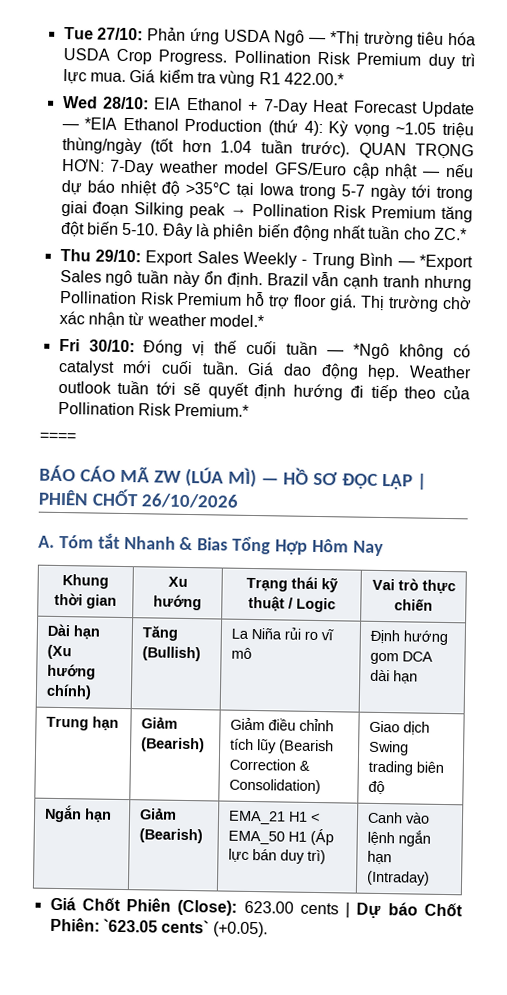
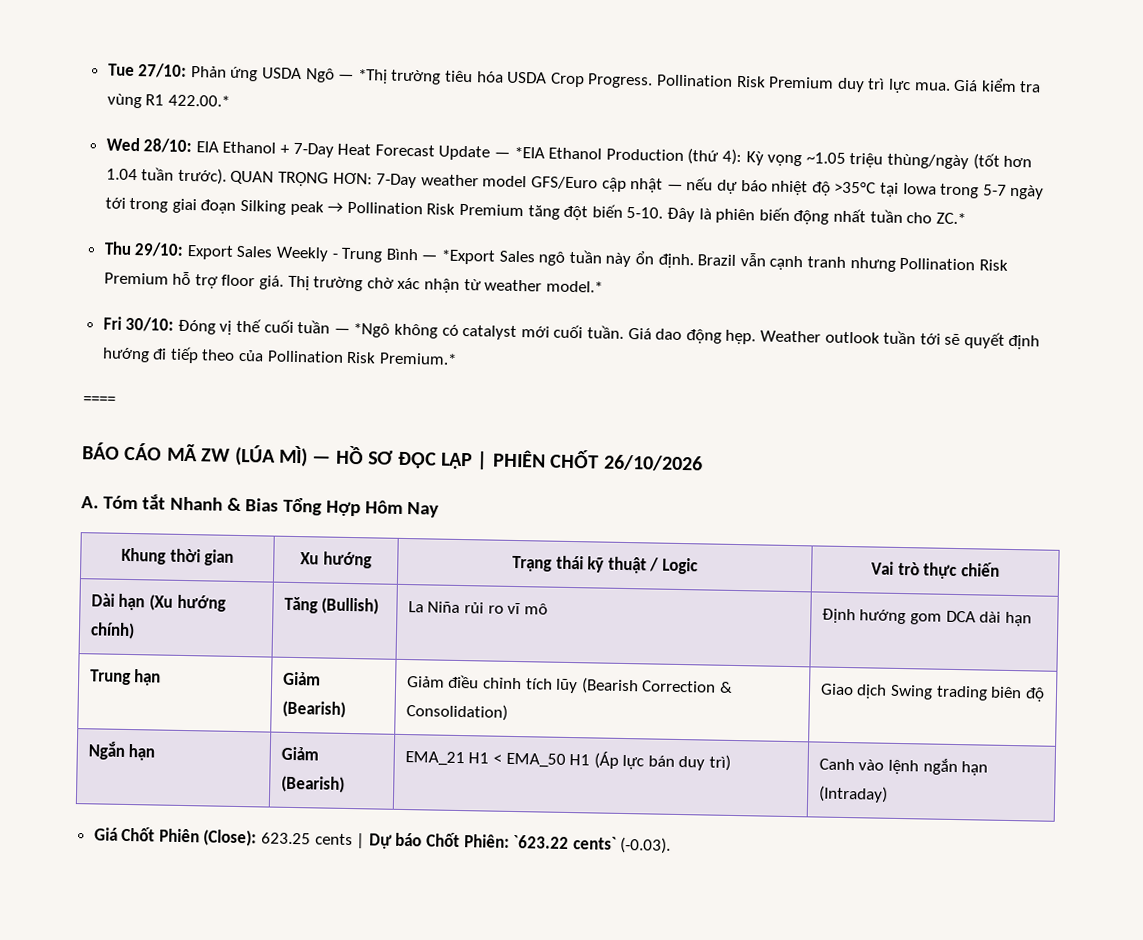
- Giá Chốt Phiên (Close): 623.00 cents | Dự báo Chốt Phiên: `623.05 cents` (+0.05).
+ Giá Chốt Phiên (Close): 623.25 cents | Dự báo Chốt Phiên: `623.22 cents` (-0.03).

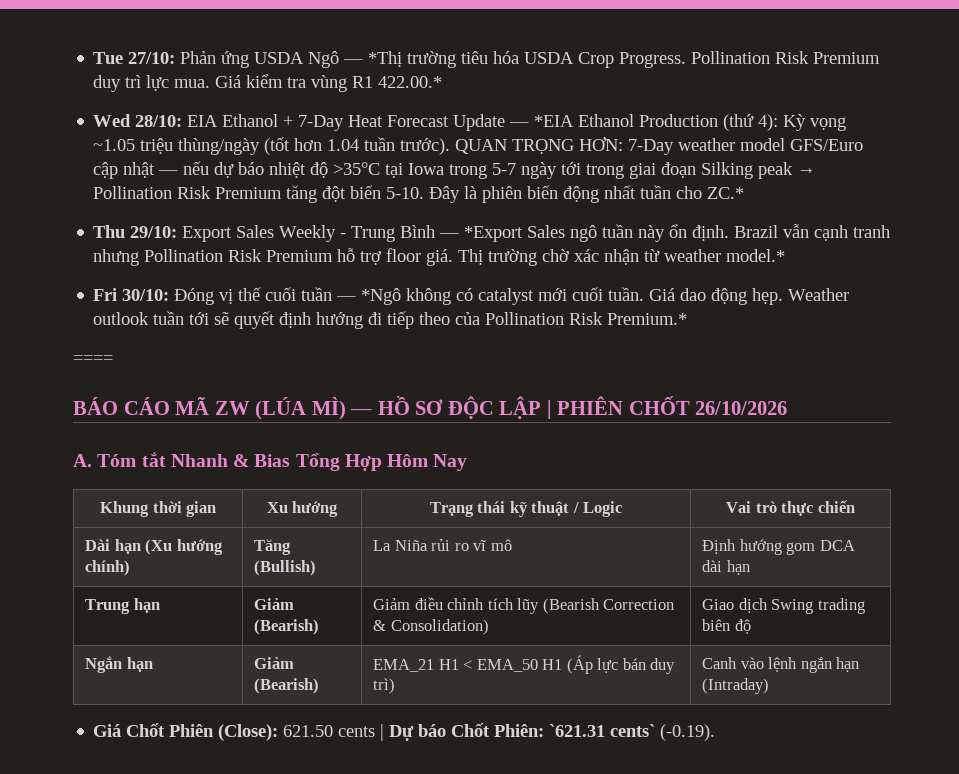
- Giá Chốt Phiên (Close): 623.25 cents | Dự báo Chốt Phiên: `623.22 cents` (-0.03).
+ Giá Chốt Phiên (Close): 621.50 cents | Dự báo Chốt Phiên: `621.31 cents` (-0.19).

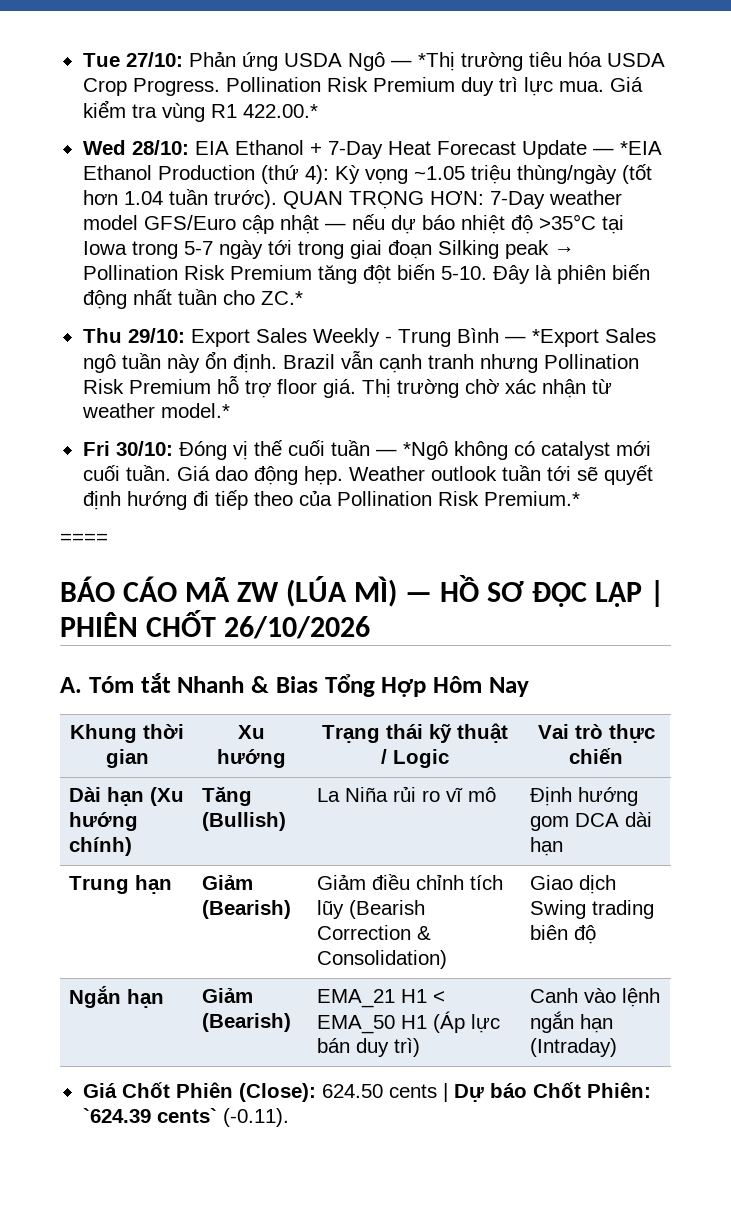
- Giá Chốt Phiên (Close): 621.50 cents | Dự báo Chốt Phiên: `621.31 cents` (-0.19).
+ Giá Chốt Phiên (Close): 624.50 cents | Dự báo Chốt Phiên: `624.39 cents` (-0.11).

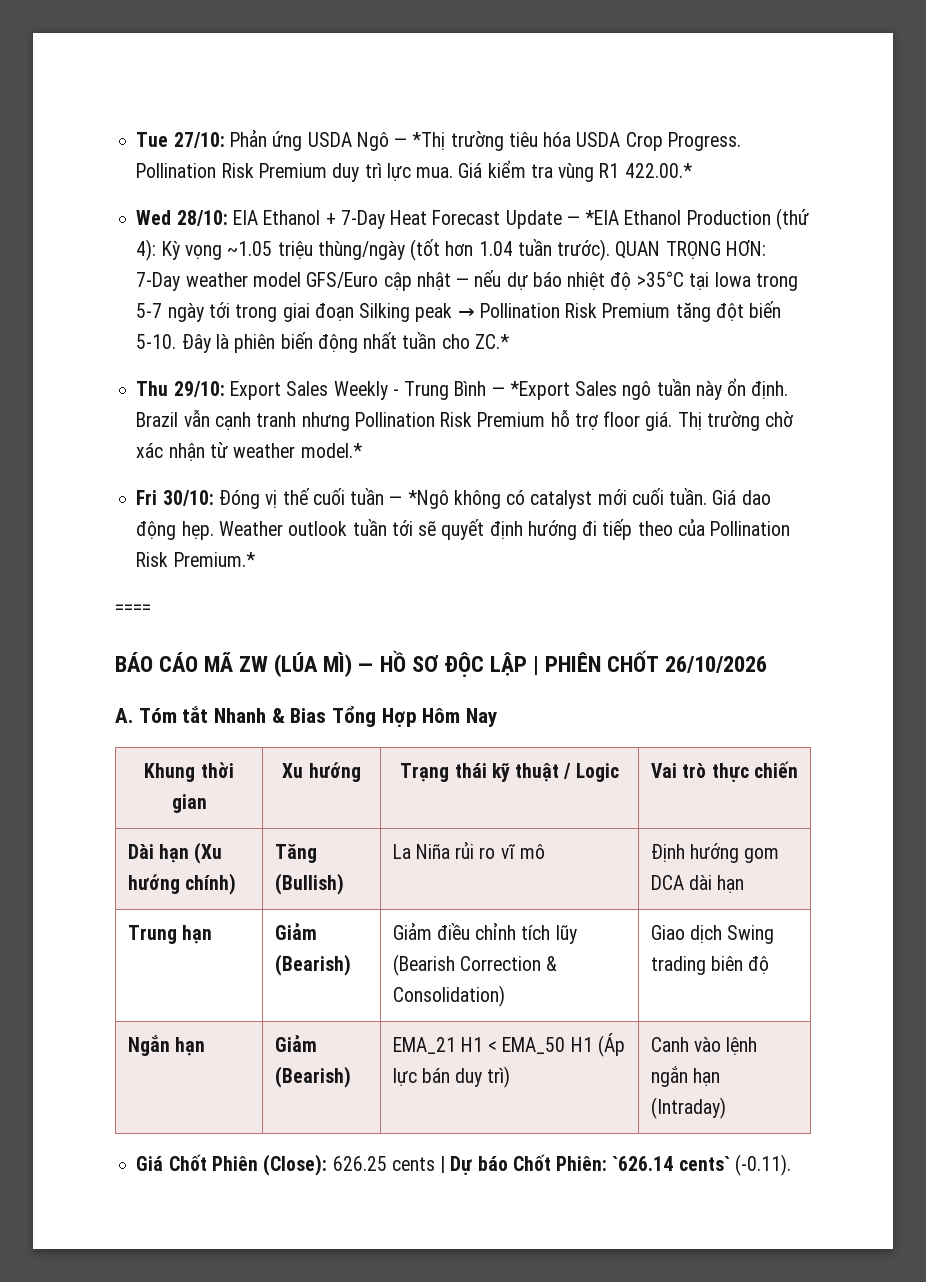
- Giá Chốt Phiên (Close): 624.50 cents | Dự báo Chốt Phiên: `624.39 cents` (-0.11).
+ Giá Chốt Phiên (Close): 626.25 cents | Dự báo Chốt Phiên: `626.14 cents` (-0.11).

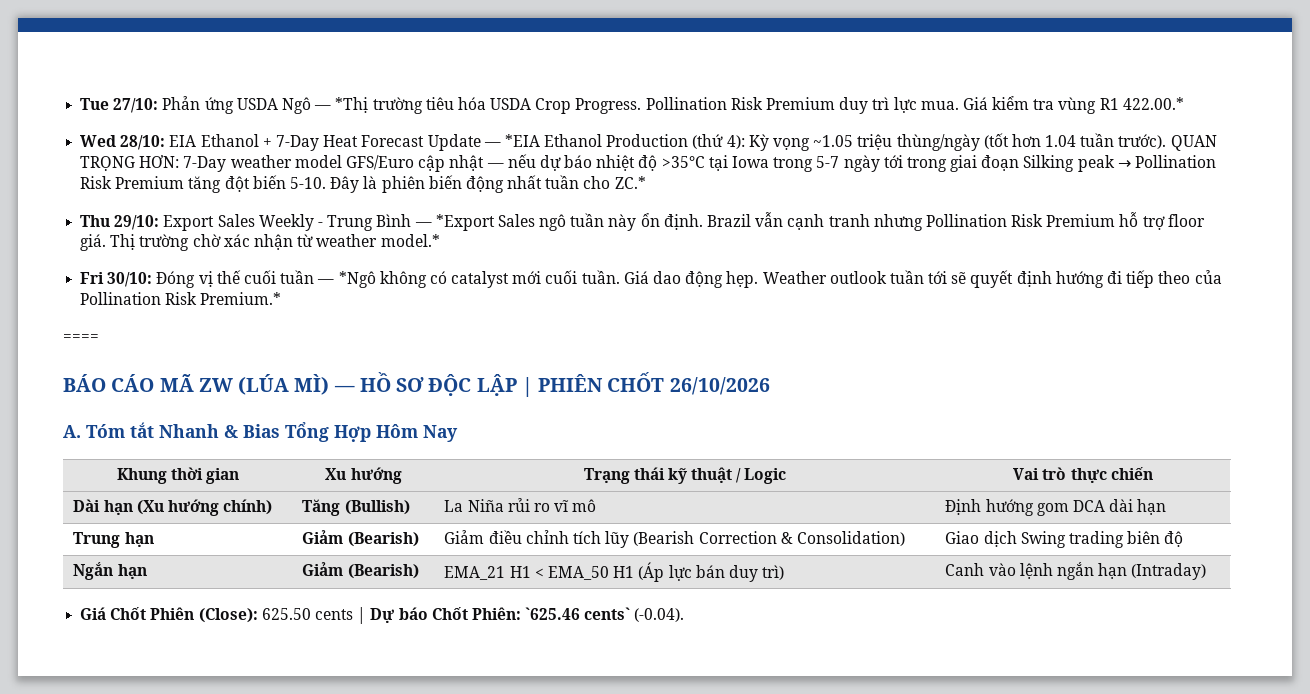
- Giá Chốt Phiên (Close): 626.25 cents | Dự báo Chốt Phiên: `626.14 cents` (-0.11).
+ Giá Chốt Phiên (Close): 625.50 cents | Dự báo Chốt Phiên: `625.46 cents` (-0.04).

